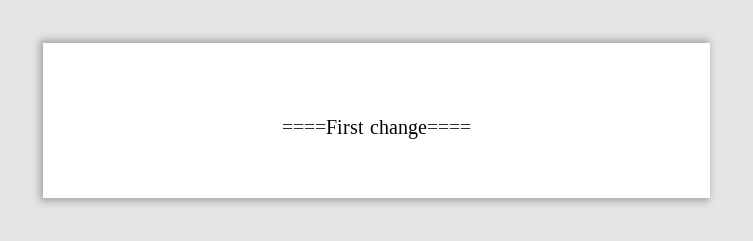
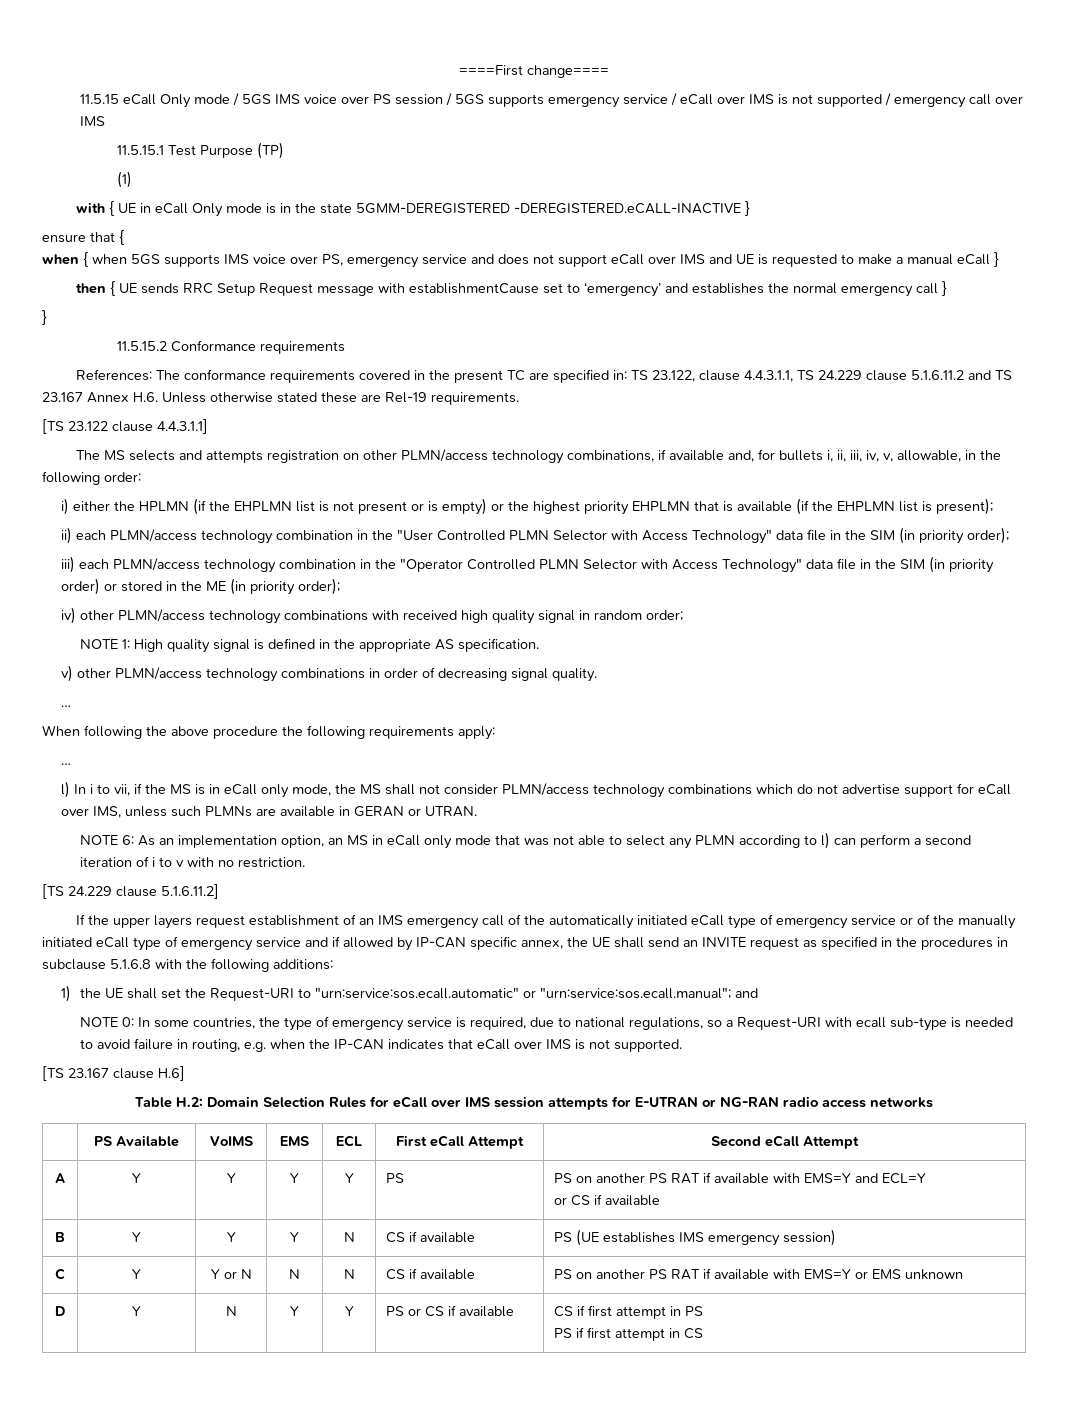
+ 11.5.15 eCall Only mode / 5GS IMS voice over PS session / 5GS supports emergency service / eCall over IMS is not supported / emergency call over IMS
+ 11.5.15.1 Test Purpose (TP)
+ (1)
+ with { UE in eCall Only mode is in the state 5GMM-DEREGISTERED -DEREGISTERED.eCALL-INACTIVE }
+ ensure that {
+ when { when 5GS supports IMS voice over PS, emergency service and does not support eCall over IMS and UE is requested to make a manual eCall }
+ then { UE sends RRC Setup Request message with establishmentCause set to ‘emergency’ and establishes the normal emergency call }
+ }
+ 11.5.15.2 Conformance requirements
+ References: The conformance requirements covered in the present TC are specified in: TS 23.122, clause 4.4.3.1.1, TS 24.229 clause 5.1.6.11.2 and TS 23.167 Annex H.6. Unless otherwise stated these are Rel-19 requirements.
+ [TS 23.122 clause 4.4.3.1.1]
+ The MS selects and attempts registration on other PLMN/access technology combinations, if available and, for bullets i, ii, iii, iv, v, allowable, in the following order:
+ i) either the HPLMN (if the EHPLMN list is not present or is empty) or the highest priority EHPLMN that is available (if the EHPLMN list is present);
+ ii) each PLMN/access technology combination in the "User Controlled PLMN Selector with Access Technology" data file in the SIM (in priority order);
+ iii) each PLMN/access technology combination in the "Operator Controlled PLMN Selector with Access Technology" data file in the SIM (in priority order) or stored in the ME (in priority order);
+ iv) other PLMN/access technology combinations with received high quality signal in random order;
+ NOTE 1: High quality signal is defined in the appropriate AS specification.
+ v) other PLMN/access technology combinations in order of decreasing signal quality.
+ …
+ When following the above procedure the following requirements apply:
+ …
+ l) In i to vii, if the MS is in eCall only mode, the MS shall not consider PLMN/access technology combinations which do not advertise support for eCall over IMS, unless such PLMNs are available in GERAN or UTRAN.
+ NOTE 6: As an implementation option, an MS in eCall only mode that was not able to select any PLMN according to l) can perform a second iteration of i to v with no restriction.
+ [TS 24.229 clause 5.1.6.11.2]
+ If the upper layers request establishment of an IMS emergency call of the automatically initiated eCall type of emergency service or of the manually initiated eCall type of emergency service and if allowed by IP-CAN specific annex, the UE shall send an INVITE request as specified in the procedures in subclause 5.1.6.8 with the following additions:
+ 1) the UE shall set the Request-URI to "urn:service:sos.ecall.automatic" or "urn:service:sos.ecall.manual"; and
+ NOTE 0: In some countries, the type of emergency service is required, due to national regulations, so a Request-URI with ecall sub-type is needed to avoid failure in routing, e.g. when the IP-CAN indicates that eCall over IMS is not supported.
+ [TS 23.167 clause H.6]
+ Table H.2: Domain Selection Rules for eCall over IMS session attempts for E-UTRAN or NG-RAN radio access networks
+ | PS Available | VoIMS | EMS | ECL | First eCall Attempt | Second eCall Attempt
+ A | Y | Y | Y | Y | PS | PS on another PS RAT if available with EMS=Y and ECL=Y
+ or CS if available
+ B | Y | Y | Y | N | CS if available | PS (UE establishes IMS emergency session)
+ C | Y | Y or N | N | N | CS if available | PS on another PS RAT if available with EMS=Y or EMS unknown
+ D | Y | N | Y | Y | PS or CS if available | CS if first attempt in PS
+ PS if first attempt in CS

